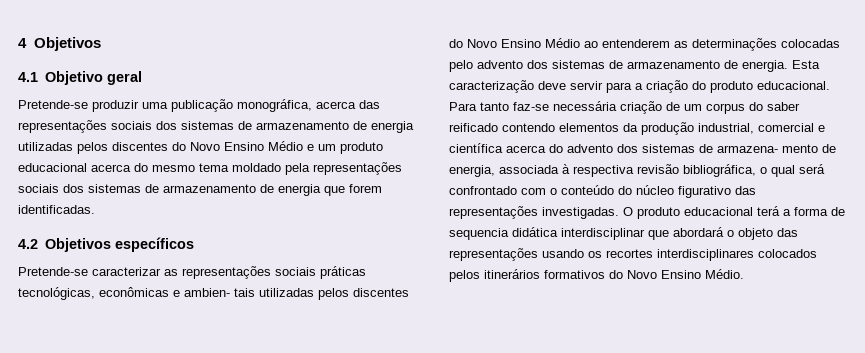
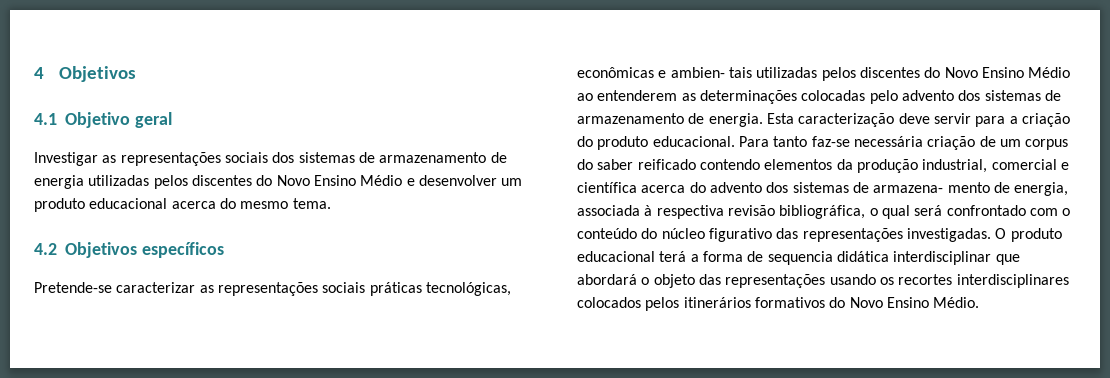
- Pretende-se produzir uma publicação monográfica, acerca das representações sociais dos sistemas de armazenamento de energia utilizadas pelos discentes do Novo Ensino Médio e um produto educacional acerca do mesmo tema moldado pela representações sociais dos sistemas de armazenamento de energia que forem identificadas.
+ Investigar as representações sociais dos sistemas de armazenamento de energia utilizadas pelos discentes do Novo Ensino Médio e desenvolver um produto educacional acerca do mesmo tema.

